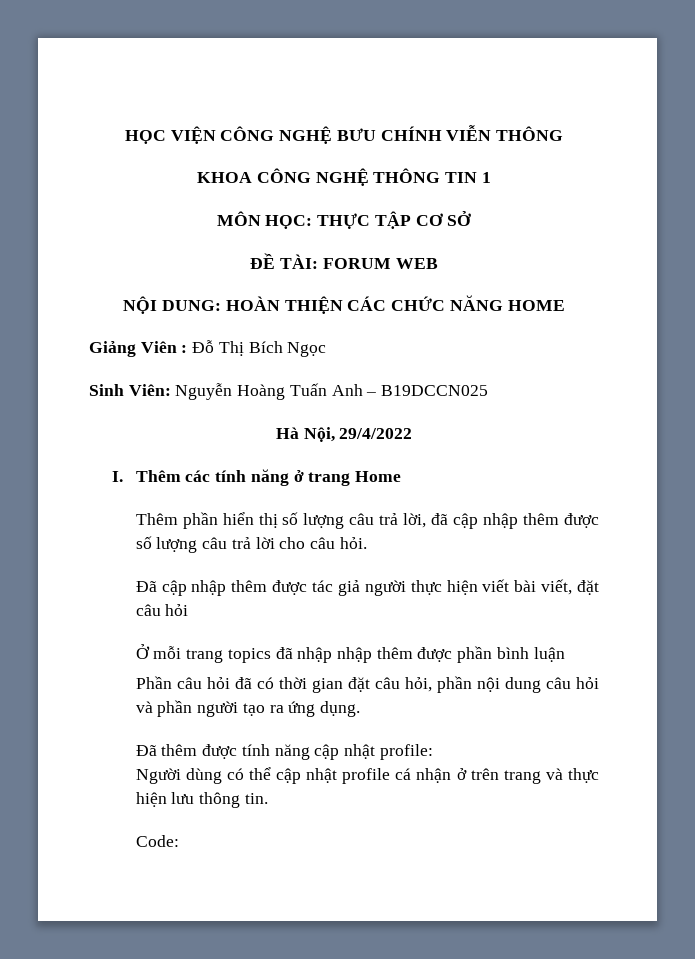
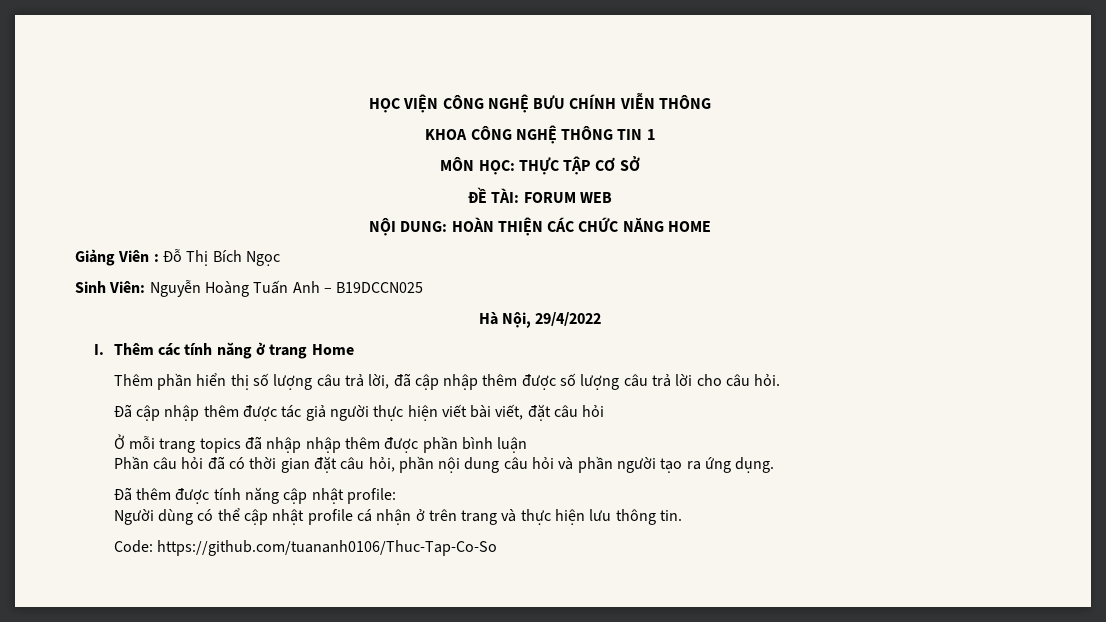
- Code:
+ Code: https://github.com/tuananh0106/Thuc-Tap-Co-So

